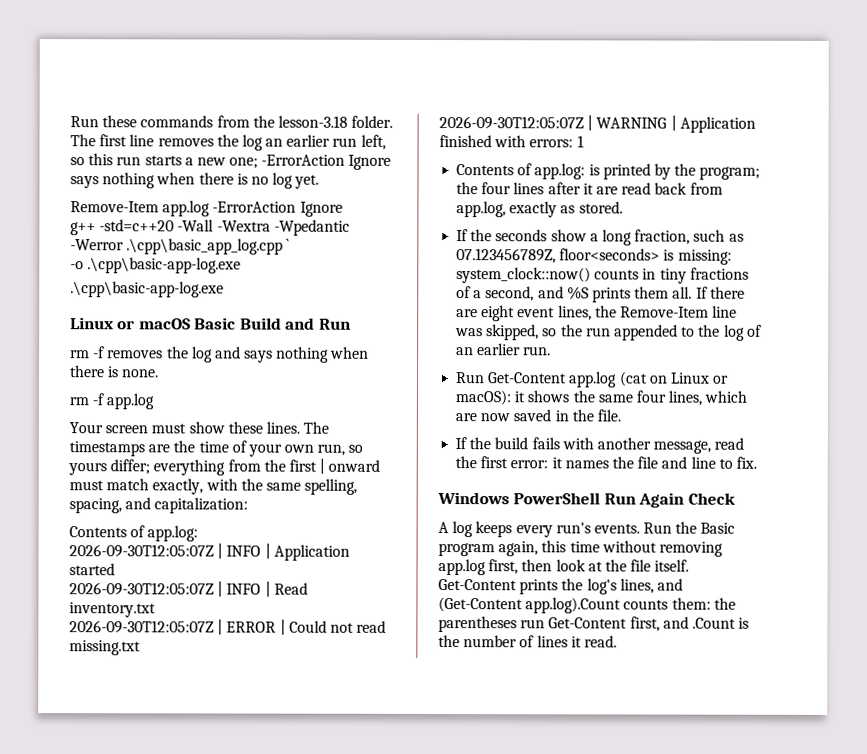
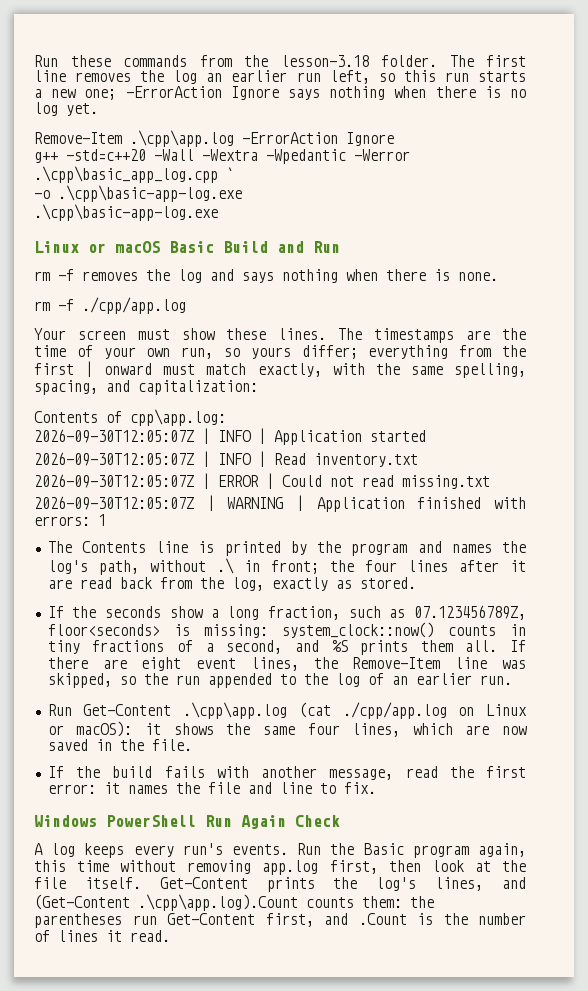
- Remove-Item app.log -ErrorAction Ignore
+ Remove-Item .\cpp\app.log -ErrorAction Ignore
- rm -f app.log
+ rm -f ./cpp/app.log
  The timestamps are the time of your own run, so yours differ; everything from the first | onward must match exactly, with the same spelling, spacing, and capitalization:
- Contents of app.log:
+ Contents of cpp\app.log:
- Contents of app.log: is printed by the program; the four lines after it are read back from app.log, exactly as stored.
+ The Contents line is printed by the program and names the log's path, without .\ in front; the four lines after it are read back from the log, exactly as stored.
- Run Get-Content app.log (cat on Linux or macOS): it shows the same four lines, which are now saved in the file.
+ Run Get-Content .\cpp\app.log (cat ./cpp/app.log on Linux or macOS): it shows the same four lines, which are now saved in the file.
- Get-Content prints the log's lines, and (Get-Content app.log).Count counts them: the parentheses run Get-Content first, and .Count is the number of lines it read.
+ Get-Content prints the log's lines, and (Get-Content .\cpp\app.log).Count counts them: the parentheses run Get-Content first, and .Count is the number of lines it read.

